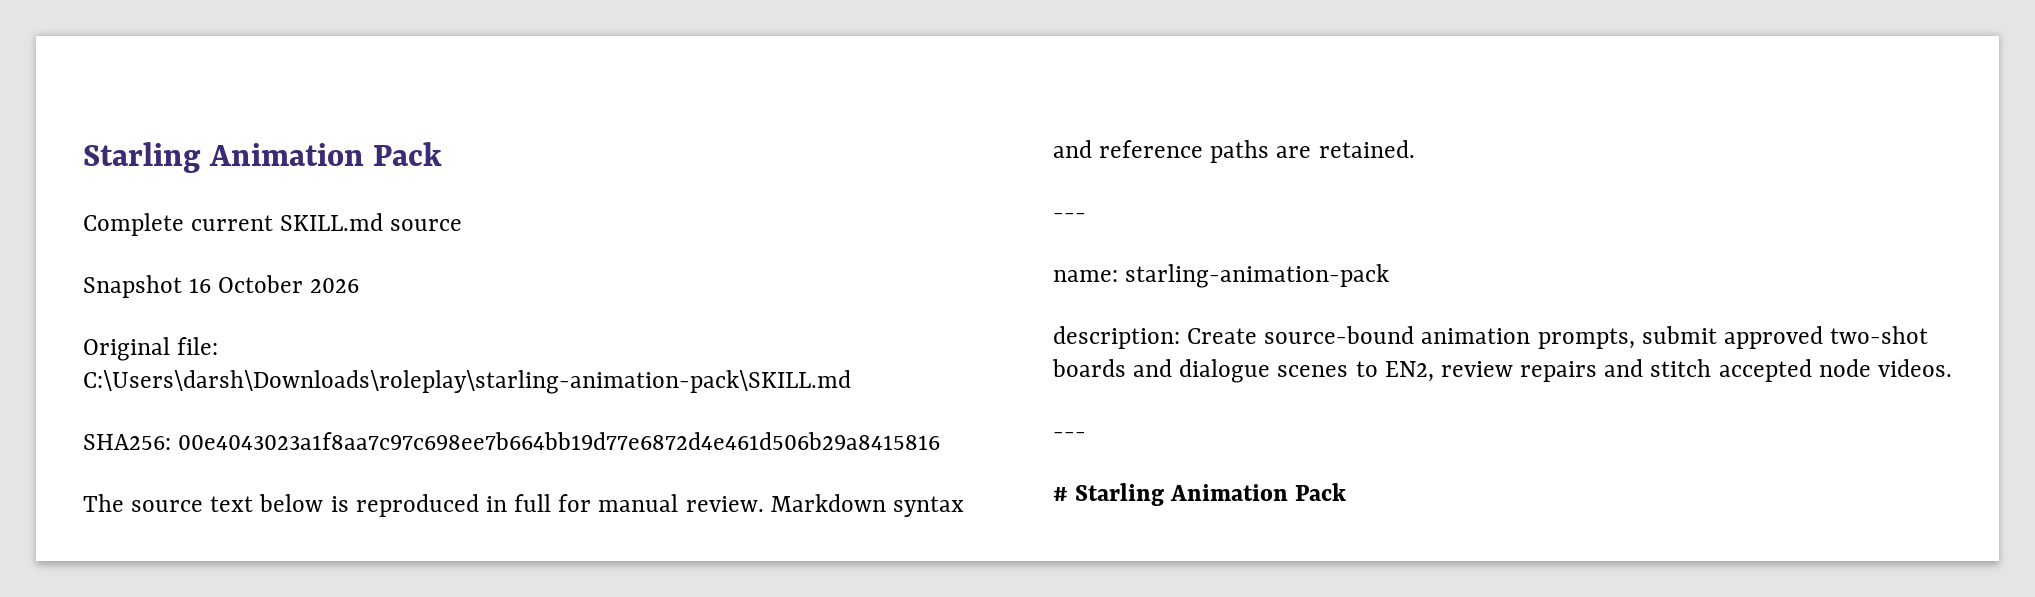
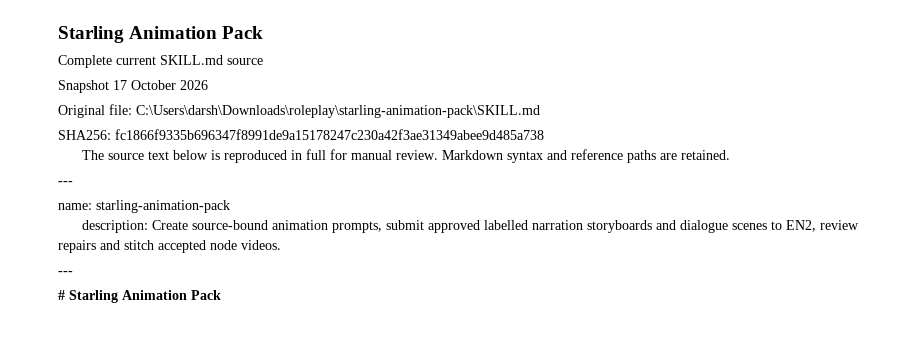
- Snapshot 16 October 2026
+ Snapshot 17 October 2026
- SHA256: 00e4043023a1f8aa7c97c698ee7b664bb19d77e6872d4e461d506b29a8415816
+ SHA256: fc1866f9335b696347f8991de9a15178247c230a42f3ae31349abee9d485a738
- description: Create source-bound animation prompts, submit approved two-shot boards and dialogue scenes to EN2, review repairs and stitch accepted node videos.
+ description: Create source-bound animation prompts, submit approved labelled narration storyboards and dialogue scenes to EN2, review repairs and stitch accepted node videos.

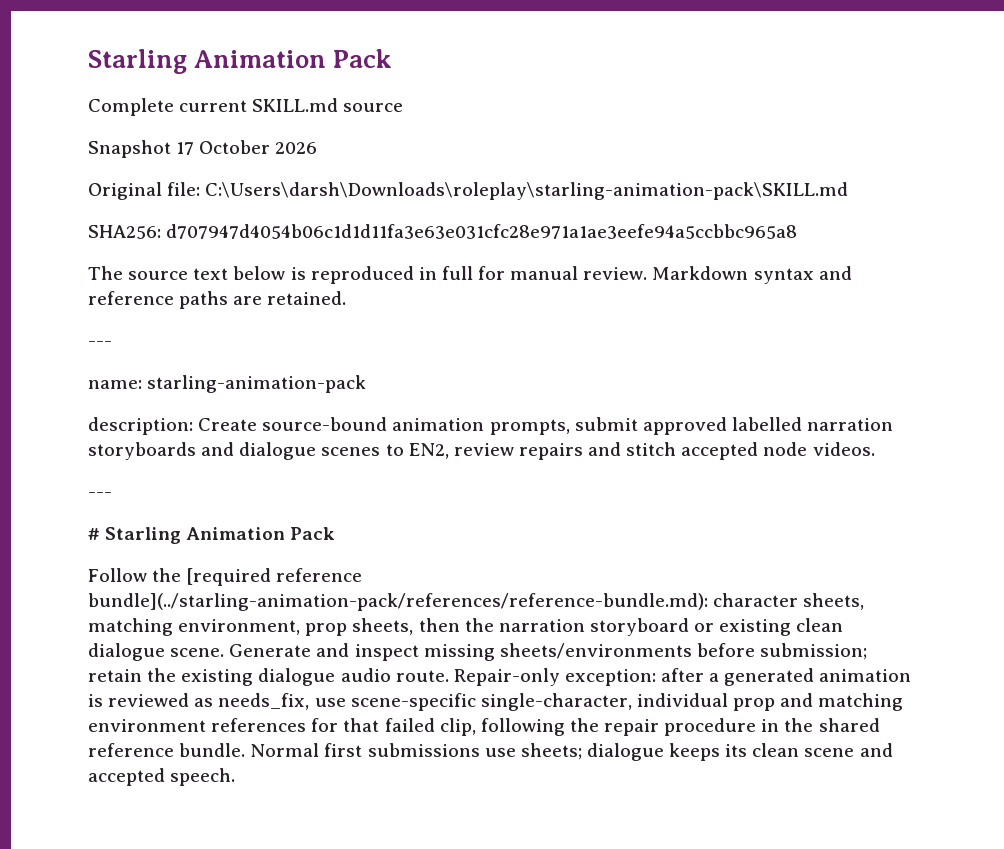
- SHA256: fc1866f9335b696347f8991de9a15178247c230a42f3ae31349abee9d485a738
+ SHA256: d707947d4054b06c1d1d11fa3e63e031cfc28e971a1ae3eefe94a5ccbbc965a8
+ Follow the [required reference bundle](../starling-animation-pack/references/reference-bundle.md): character sheets, matching environment, prop sheets, then the narration storyboard or existing clean dialogue scene. Generate and inspect missing sheets/environments before submission; retain the existing dialogue audio route. Repair-only exception: after a generated animation is reviewed as needs_fix, use scene-specific single-character, individual prop and matching environment references for that failed clip, following the repair procedure in the shared reference bundle. Normal first submissions use sheets; dialogue keeps its clean scene and accepted speech.

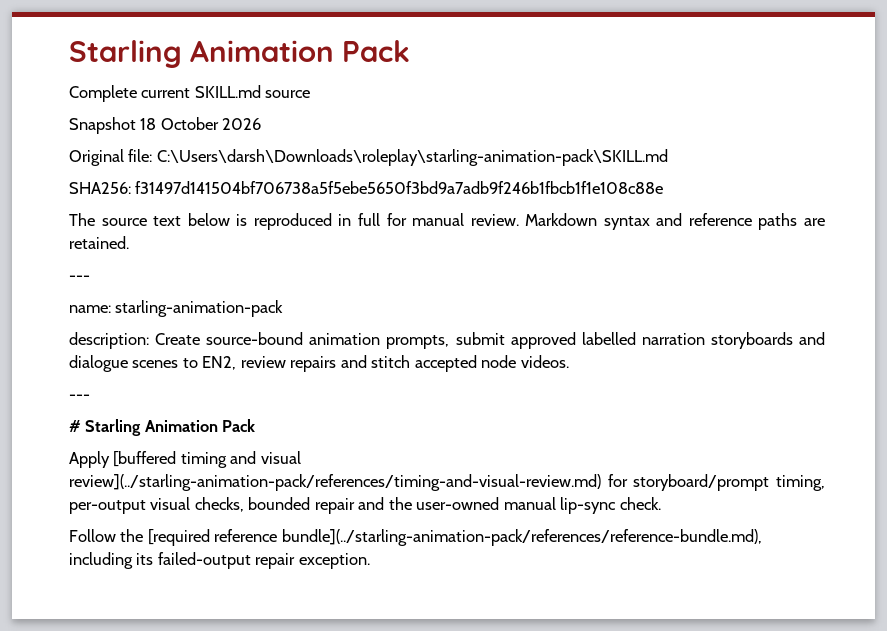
- Snapshot 17 October 2026
+ Snapshot 18 October 2026
- SHA256: d707947d4054b06c1d1d11fa3e63e031cfc28e971a1ae3eefe94a5ccbbc965a8
+ SHA256: f31497d141504bf706738a5f5ebe5650f3bd9a7adb9f246b1fbcb1f1e108c88e
- Follow the [required reference bundle](../starling-animation-pack/references/reference-bundle.md): character sheets, matching environment, prop sheets, then the narration storyboard or existing clean dialogue scene. Generate and inspect missing sheets/environments before submission; retain the existing dialogue audio route. Repair-only exception: after a generated animation is reviewed as needs_fix, use scene-specific single-character, individual prop and matching environment references for that failed clip, following the repair procedure in the shared reference bundle. Normal first submissions use sheets; dialogue keeps its clean scene and accepted speech.
+ Apply [buffered timing and visual review](../starling-animation-pack/references/timing-and-visual-review.md) for storyboard/prompt timing, per-output visual checks, bounded repair and the user-owned manual lip-sync check.
+ Follow the [required reference bundle](../starling-animation-pack/references/reference-bundle.md), including its failed-output repair exception.

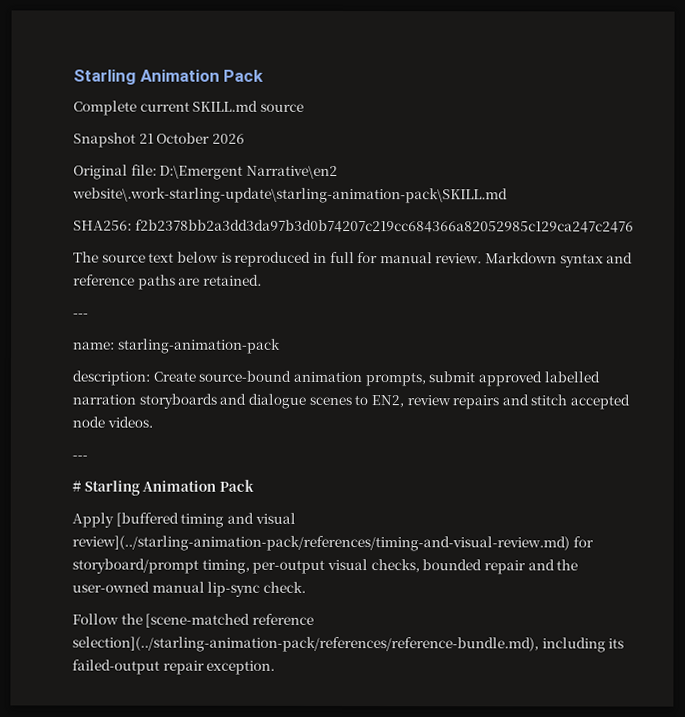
- Snapshot 18 October 2026
+ Snapshot 21 October 2026
- Original file: C:\Users\darsh\Downloads\roleplay\starling-animation-pack\SKILL.md
+ Original file: D:\Emergent Narrative\en2 website\.work-starling-update\starling-animation-pack\SKILL.md
- SHA256: f31497d141504bf706738a5f5ebe5650f3bd9a7adb9f246b1fbcb1f1e108c88e
+ SHA256: f2b2378bb2a3dd3da97b3d0b74207c219cc684366a82052985c129ca247c2476
- Follow the [required reference bundle](../starling-animation-pack/references/reference-bundle.md), including its failed-output repair exception.
+ Follow the [scene-matched reference selection](../starling-animation-pack/references/reference-bundle.md), including its failed-output repair exception.

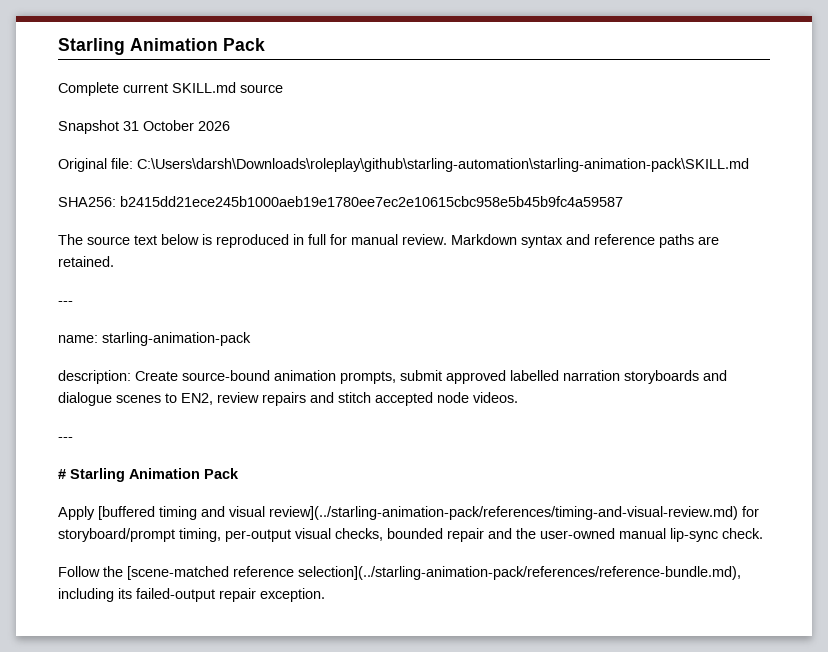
- Snapshot 21 October 2026
+ Snapshot 31 October 2026
- Original file: D:\Emergent Narrative\en2 website\.work-starling-update\starling-animation-pack\SKILL.md
+ Original file: C:\Users\darsh\Downloads\roleplay\github\starling-automation\starling-animation-pack\SKILL.md
- SHA256: f2b2378bb2a3dd3da97b3d0b74207c219cc684366a82052985c129ca247c2476
+ SHA256: b2415dd21ece245b1000aeb19e1780ee7ec2e10615cbc958e5b45b9fc4a59587

